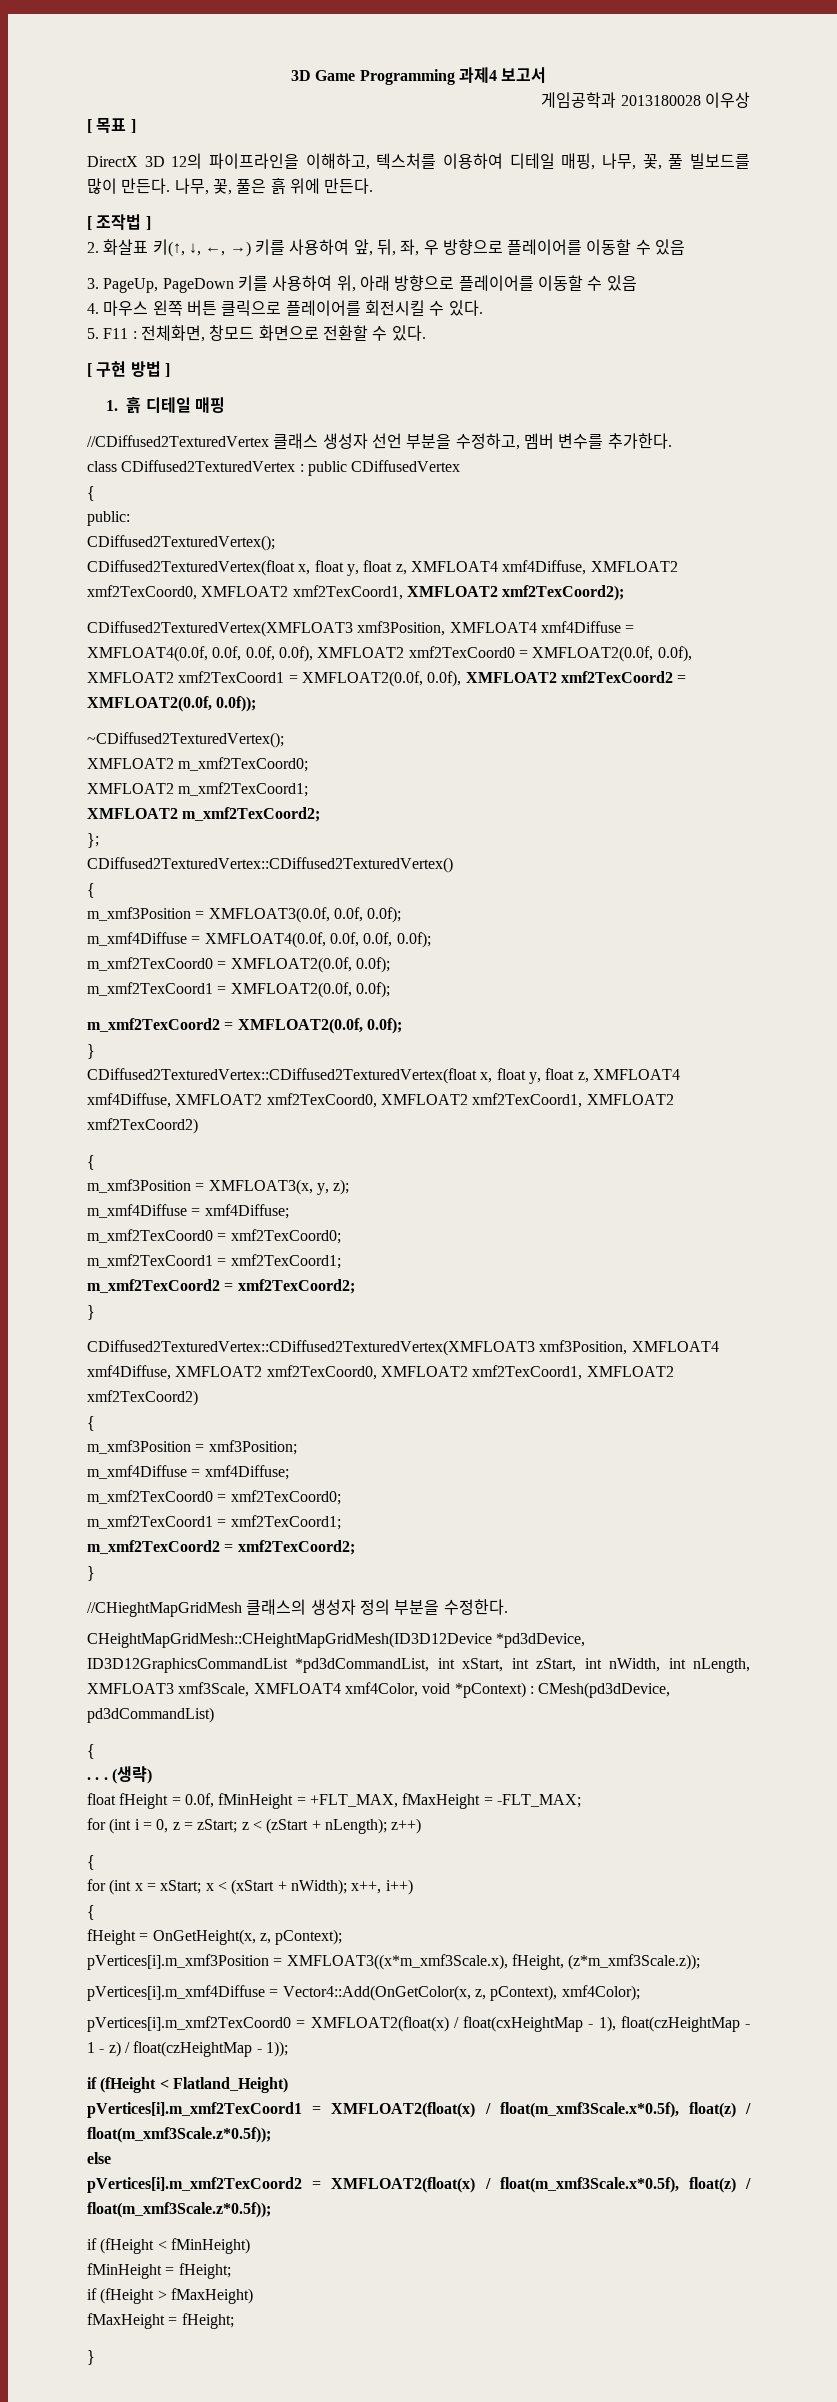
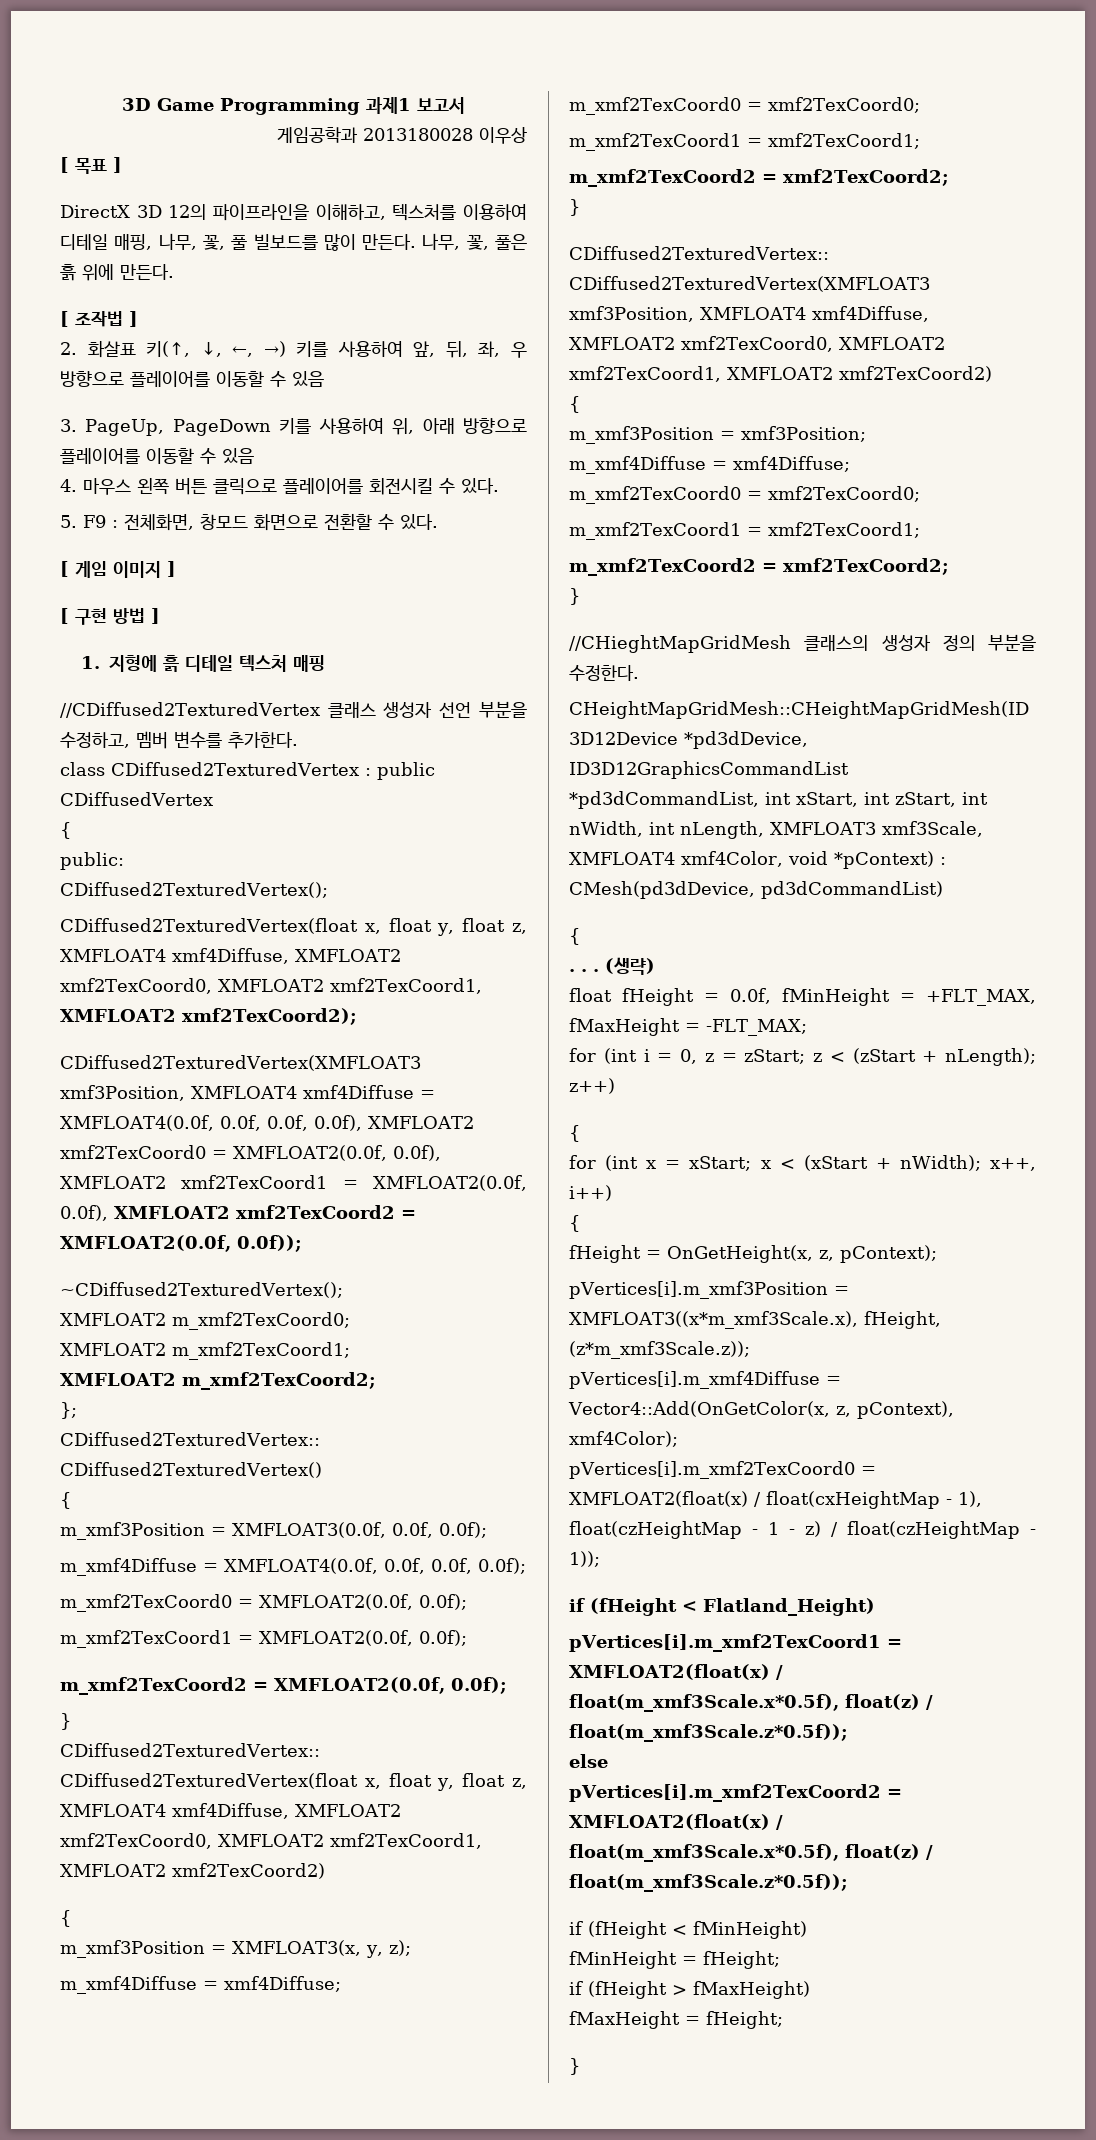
- 3D Game Programming 과제4 보고서
+ 3D Game Programming 과제1 보고서
- 5. F11 : 전체화면, 창모드 화면으로 전환할 수 있다.
+ 5. F9 : 전체화면, 창모드 화면으로 전환할 수 있다.
+ [ 게임 이미지 ]
- 1. 흙 디테일 매핑
+ 1. 지형에 흙 디테일 텍스처 매핑

